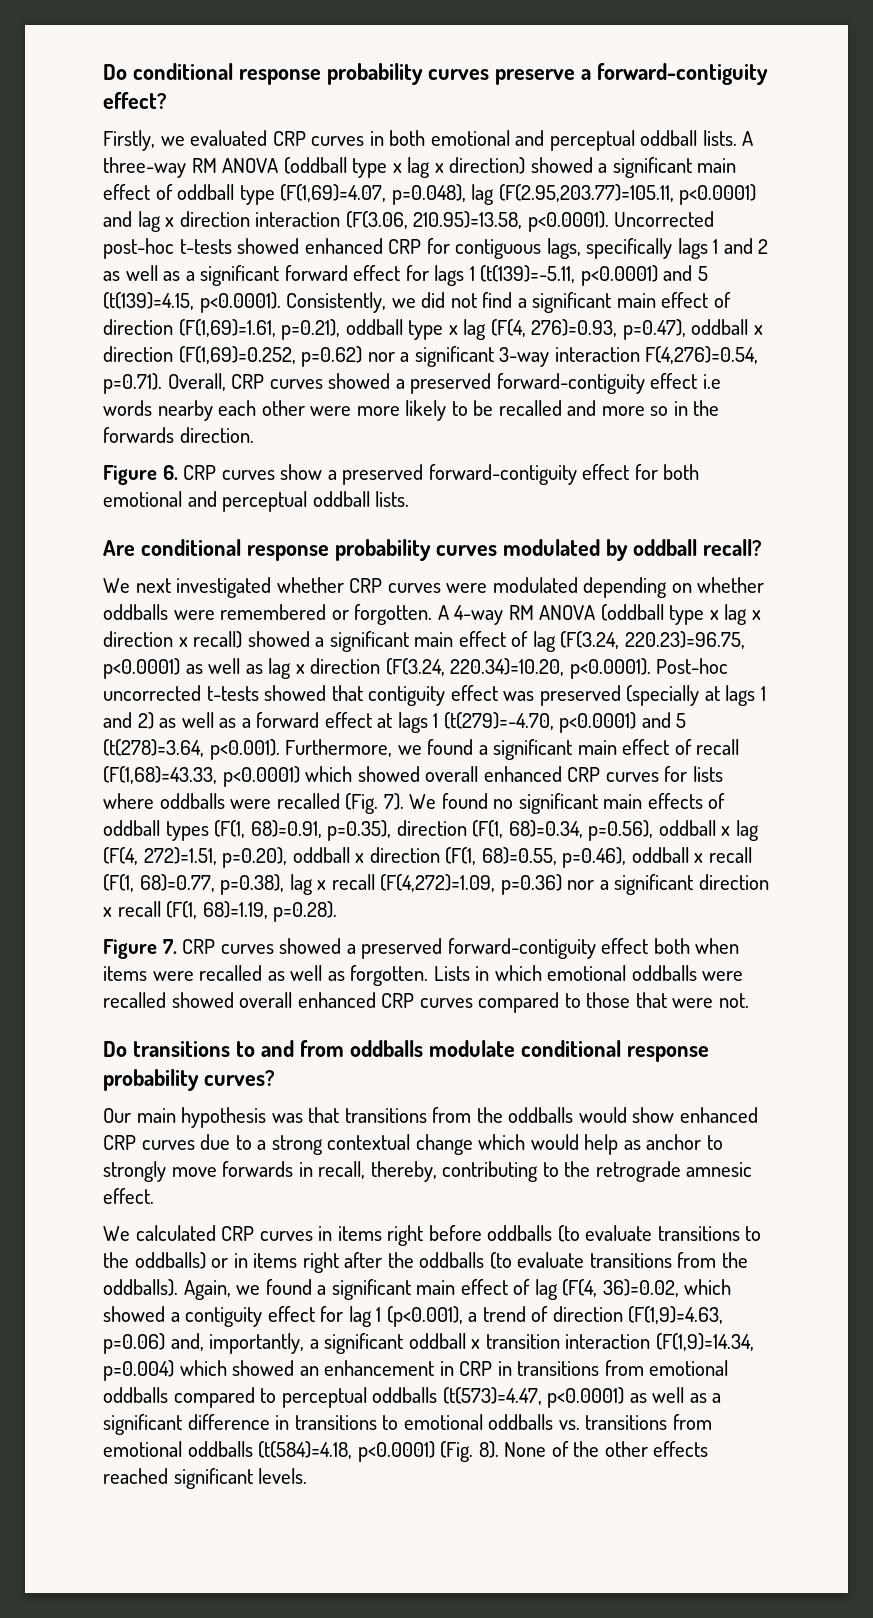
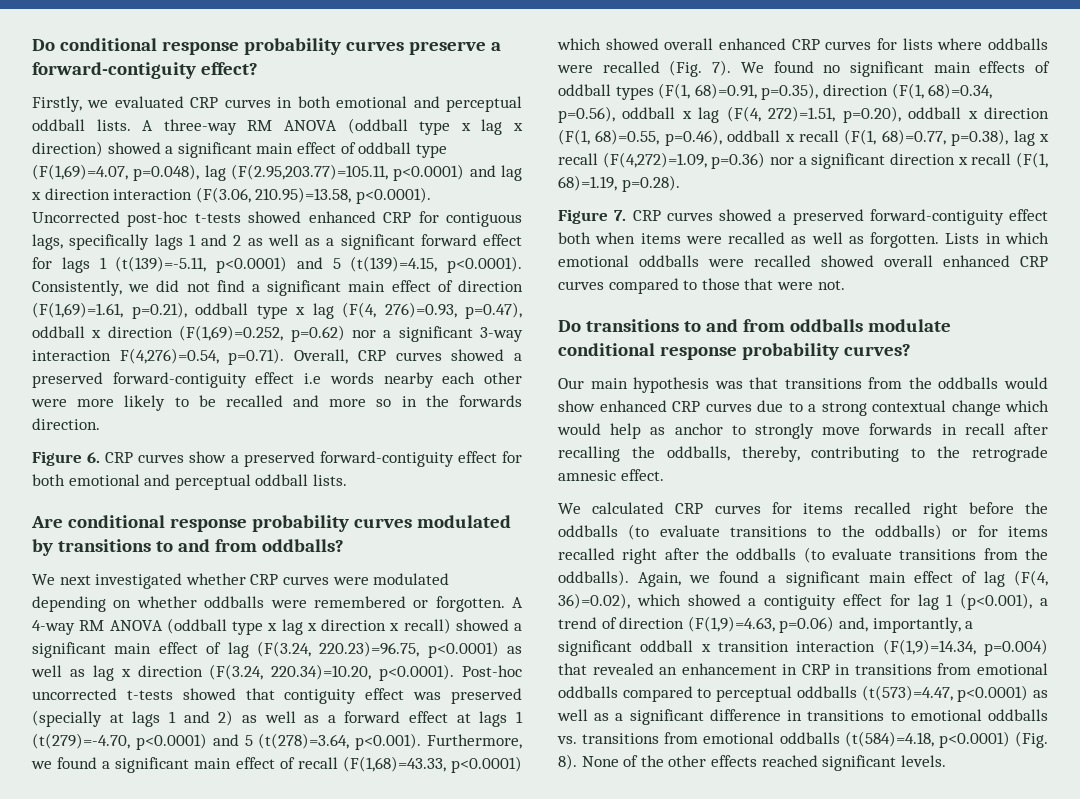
- Are conditional response probability curves modulated by oddball recall?
+ Are conditional response probability curves modulated by transitions to and from oddballs?
- Our main hypothesis was that transitions from the oddballs would show enhanced CRP curves due to a strong contextual change which would help as anchor to strongly move forwards in recall, thereby, contributing to the retrograde amnesic effect.
+ Our main hypothesis was that transitions from the oddballs would show enhanced CRP curves due to a strong contextual change which would help as anchor to strongly move forwards in recall after recalling the oddballs, thereby, contributing to the retrograde amnesic effect.
- We calculated CRP curves in items right before oddballs (to evaluate transitions to the oddballs) or in items right after the oddballs (to evaluate transitions from the oddballs).
+ We calculated CRP curves for items recalled right before the oddballs (to evaluate transitions to the oddballs) or for items recalled right after the oddballs (to evaluate transitions from the oddballs).
- Again, we found a significant main effect of lag (F(4, 36)=0.02, which showed a contiguity effect for lag 1 (p<0.001), a trend of direction (F(1,9)=4.63, p=0.06) and, importantly, a significant oddball x transition interaction (F(1,9)=14.34, p=0.004) which showed an enhancement in CRP in transitions from emotional oddballs compared to perceptual oddballs (t(573)=4.47, p<0.0001) as well as a significant difference in transitions to emotional oddballs vs. transitions from emotional oddballs (t(584)=4.18, p<0.0001) (Fig. 8).
+ Again, we found a significant main effect of lag (F(4, 36)=0.02), which showed a contiguity effect for lag 1 (p<0.001), a trend of direction (F(1,9)=4.63, p=0.06) and, importantly, a significant oddball x transition interaction (F(1,9)=14.34, p=0.004) that revealed an enhancement in CRP in transitions from emotional oddballs compared to perceptual oddballs (t(573)=4.47, p<0.0001) as well as a significant difference in transitions to emotional oddballs vs. transitions from emotional oddballs (t(584)=4.18, p<0.0001) (Fig. 8).

